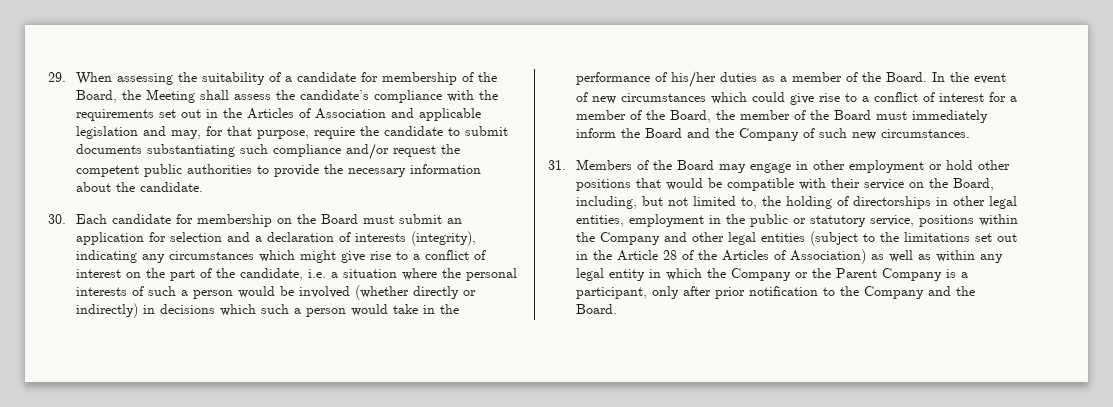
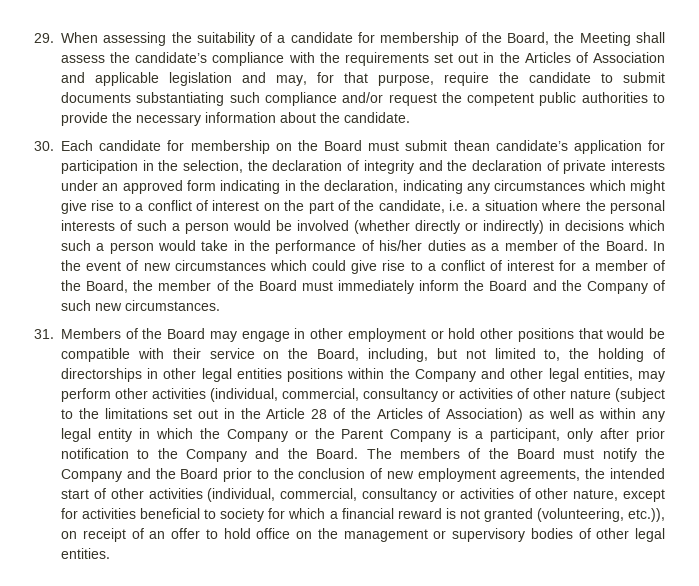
- 30. Each candidate for membership on the Board must submit an application for selection and a declaration of interests (integrity), indicating any circumstances which might give rise to a conflict of interest on the part of the candidate, i.e. a situation where the personal interests of such a person would be involved (whether directly or indirectly) in decisions which such a person would take in the performance of his/her duties as a member of the Board.
+ 30. Each candidate for membership on the Board must submit thean candidate’s application for participation in the selection, the declaration of integrity and the declaration of private interests under an approved form indicating in the declaration, indicating any circumstances which might give rise to a conflict of interest on the part of the candidate, i.e. a situation where the personal interests of such a person would be involved (whether directly or indirectly) in decisions which such a person would take in the performance of his/her duties as a member of the Board.
- 31. Members of the Board may engage in other employment or hold other positions that would be compatible with their service on the Board, including, but not limited to, the holding of directorships in other legal entities, employment in the public or statutory service, positions within the Company and other legal entities (subject to the limitations set out in the Article 28 of the Articles of Association) as well as within any legal entity in which the Company or the Parent Company is a participant, only after prior notification to the Company and the Board.
+ 31. Members of the Board may engage in other employment or hold other positions that would be compatible with their service on the Board, including, but not limited to, the holding of directorships in other legal entities positions within the Company and other legal entities, may perform other activities (individual, commercial, consultancy or activities of other nature (subject to the limitations set out in the Article 28 of the Articles of Association) as well as within any legal entity in which the Company or the Parent Company is a participant, only after prior notification to the Company and the Board.
+ The members of the Board must notify the Company and the Board prior to the conclusion of new employment agreements, the intended start of other activities (individual, commercial, consultancy or activities of other nature, except for activities beneficial to society for which a financial reward is not granted (volunteering, etc.)), on receipt of an offer to hold office on the management or supervisory bodies of other legal entities.

